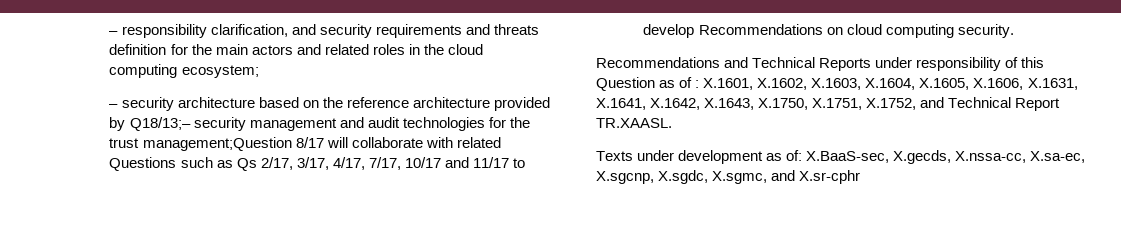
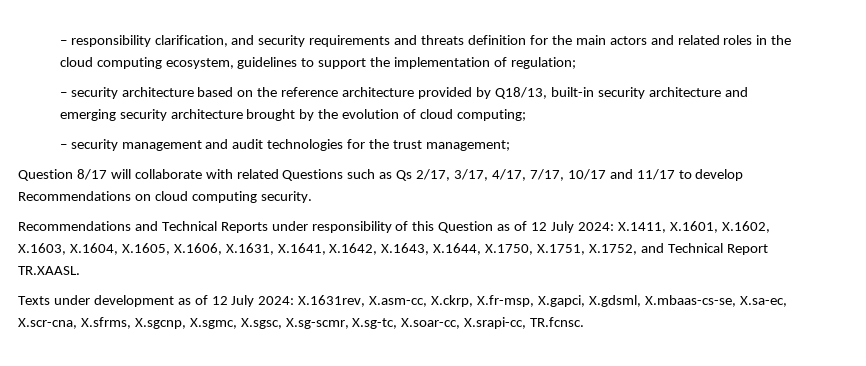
- – responsibility clarification, and security requirements and threats definition for the main actors and related roles in the cloud computing ecosystem;
+ – responsibility clarification, and security requirements and threats definition for the main actors and related roles in the cloud computing ecosystem, guidelines to support the implementation of regulation;
- – security architecture based on the reference architecture provided by Q18/13;– security management and audit technologies for the trust management;Question 8/17 will collaborate with related Questions such as Qs 2/17, 3/17, 4/17, 7/17, 10/17 and 11/17 to develop Recommendations on cloud computing security.
+ – security architecture based on the reference architecture provided by Q18/13, built-in security architecture and emerging security architecture brought by the evolution of cloud computing;
+ – security management and audit technologies for the trust management;
+ Question 8/17 will collaborate with related Questions such as Qs 2/17, 3/17, 4/17, 7/17, 10/17 and 11/17 to develop Recommendations on cloud computing security.
- Recommendations and Technical Reports under responsibility of this Question as of : X.1601, X.1602, X.1603, X.1604, X.1605, X.1606, X.1631, X.1641, X.1642, X.1643, X.1750, X.1751, X.1752, and Technical Report TR.XAASL.
+ Recommendations and Technical Reports under responsibility of this Question as of 12 July 2024: X.1411, X.1601, X.1602, X.1603, X.1604, X.1605, X.1606, X.1631, X.1641, X.1642, X.1643, X.1644, X.1750, X.1751, X.1752, and Technical Report TR.XAASL.
- Texts under development as of: X.BaaS-sec, X.gecds, X.nssa-cc, X.sa-ec, X.sgcnp, X.sgdc, X.sgmc, and X.sr-cphr
+ Texts under development as of 12 July 2024: X.1631rev, X.asm-cc, X.ckrp, X.fr-msp, X.gapci, X.gdsml, X.mbaas-cs-se, X.sa-ec, X.scr-cna, X.sfrms, X.sgcnp, X.sgmc, X.sgsc, X.sg-scmr, X.sg-tc, X.soar-cc, X.srapi-cc, TR.fcnsc.

